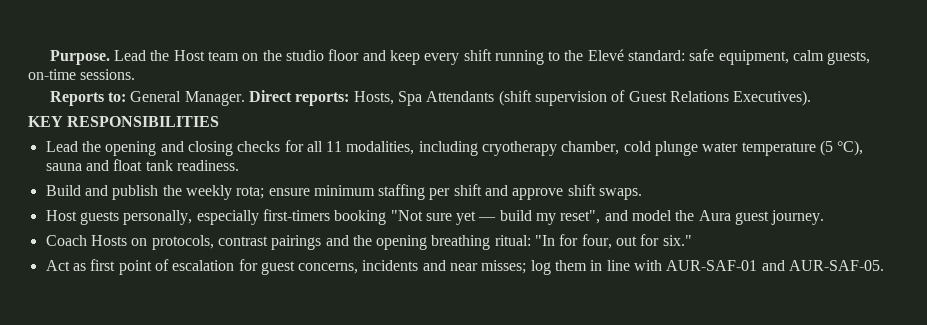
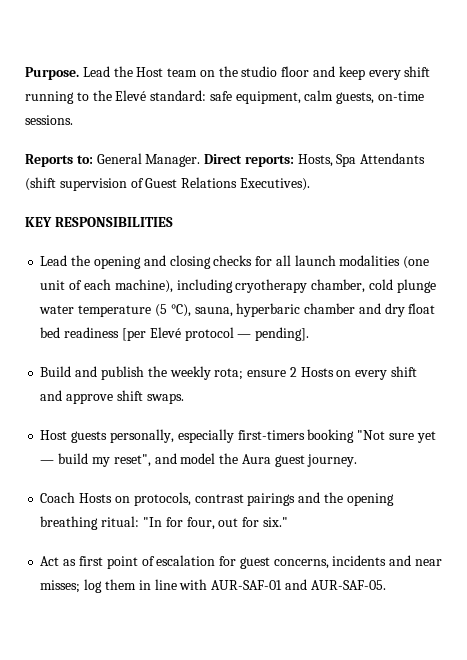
- Lead the opening and closing checks for all 11 modalities, including cryotherapy chamber, cold plunge water temperature (5 °C), sauna and float tank readiness.
+ Lead the opening and closing checks for all launch modalities (one unit of each machine), including cryotherapy chamber, cold plunge water temperature (5 °C), sauna, hyperbaric chamber and dry float bed readiness [per Elevé protocol — pending].
- Build and publish the weekly rota; ensure minimum staffing per shift and approve shift swaps.
+ Build and publish the weekly rota; ensure 2 Hosts on every shift and approve shift swaps.

